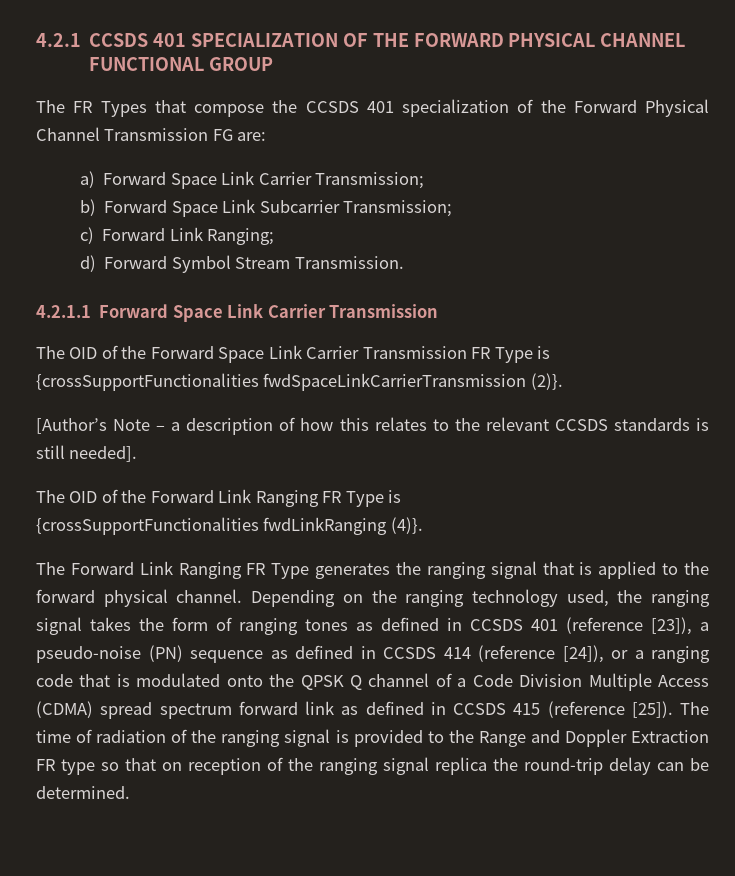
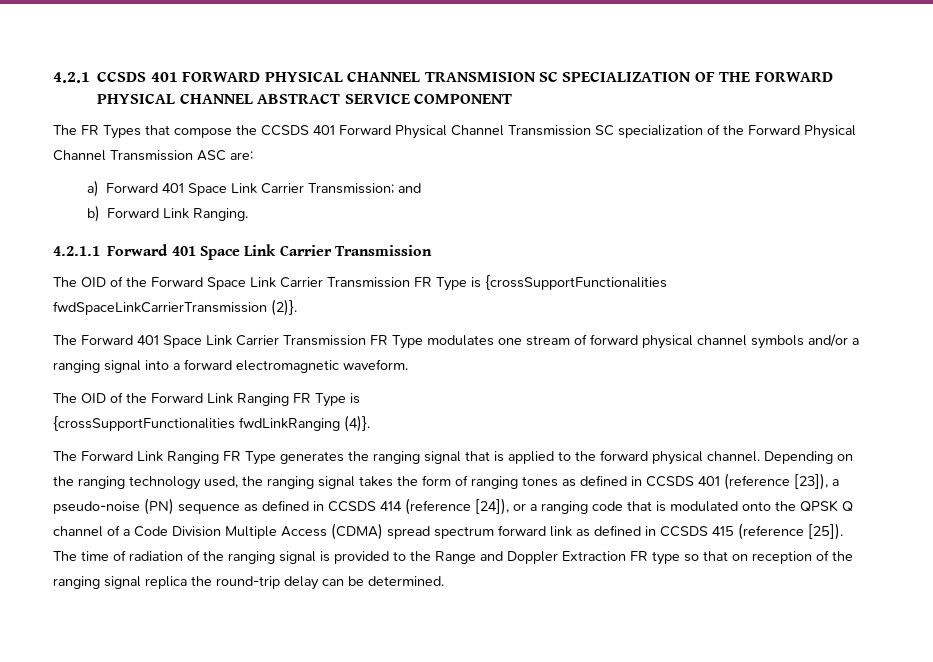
- 4.2.1 CCSDS 401 SPECIALIZATION OF THE FORWARD PHYSICAL CHANNEL FUNCTIONAL GROUP
+ 4.2.1 CCSDS 401 FORWARD PHYSICAL CHANNEL TRANSMISION SC SPECIALIZATION OF THE FORWARD PHYSICAL CHANNEL ABSTRACT SERVICE COMPONENT
- The FR Types that compose the CCSDS 401 specialization of the Forward Physical Channel Transmission FG are:
+ The FR Types that compose the CCSDS 401 Forward Physical Channel Transmission SC specialization of the Forward Physical Channel Transmission ASC are:
- a) Forward Space Link Carrier Transmission;
- b) Forward Space Link Subcarrier Transmission;
- c) Forward Link Ranging;
- d) Forward Symbol Stream Transmission.
- 4.2.1.1 Forward Space Link Carrier Transmission
+ a) Forward 401 Space Link Carrier Transmission; and
+ b) Forward Link Ranging.
+ 4.2.1.1 Forward 401 Space Link Carrier Transmission
- [Author’s Note – a description of how this relates to the relevant CCSDS standards is still needed].
+ The Forward 401 Space Link Carrier Transmission FR Type modulates one stream of forward physical channel symbols and/or a ranging signal into a forward electromagnetic waveform.

